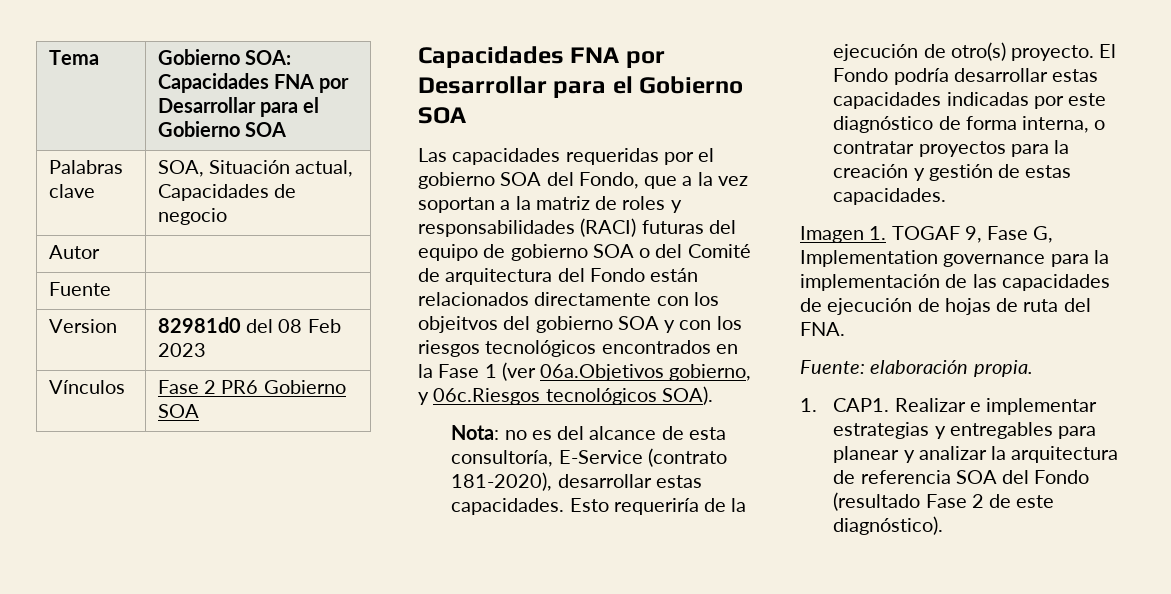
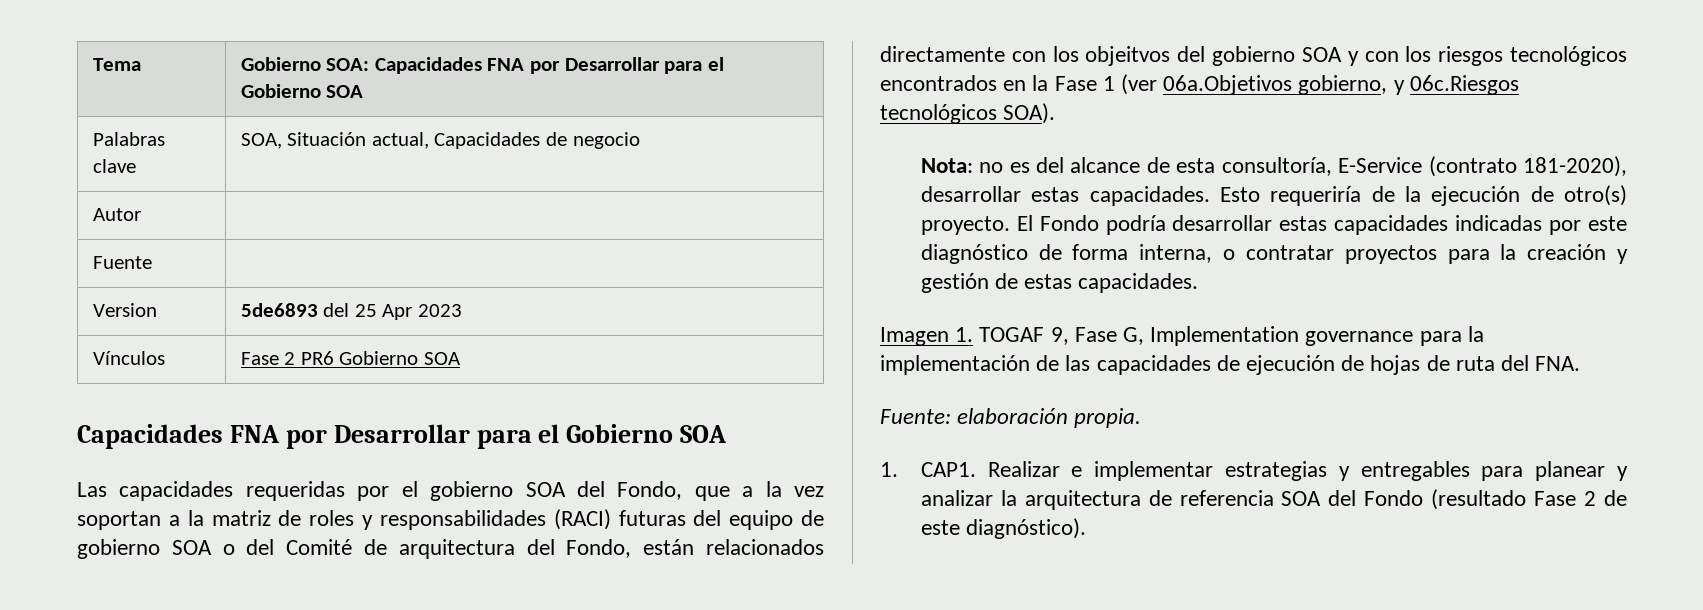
- Version | 82981d0 del 08 Feb 2023
+ Version | 5de6893 del 25 Apr 2023
- Las capacidades requeridas por el gobierno SOA del Fondo, que a la vez soportan a la matriz de roles y responsabilidades (RACI) futuras del equipo de gobierno SOA o del Comité de arquitectura del Fondo están relacionados directamente con los objeitvos del gobierno SOA y con los riesgos tecnológicos encontrados en la Fase 1 (ver 06a.Objetivos gobierno, y 06c.Riesgos tecnológicos SOA).
+ Las capacidades requeridas por el gobierno SOA del Fondo, que a la vez soportan a la matriz de roles y responsabilidades (RACI) futuras del equipo de gobierno SOA o del Comité de arquitectura del Fondo, están relacionados directamente con los objeitvos del gobierno SOA y con los riesgos tecnológicos encontrados en la Fase 1 (ver 06a.Objetivos gobierno, y 06c.Riesgos tecnológicos SOA).

